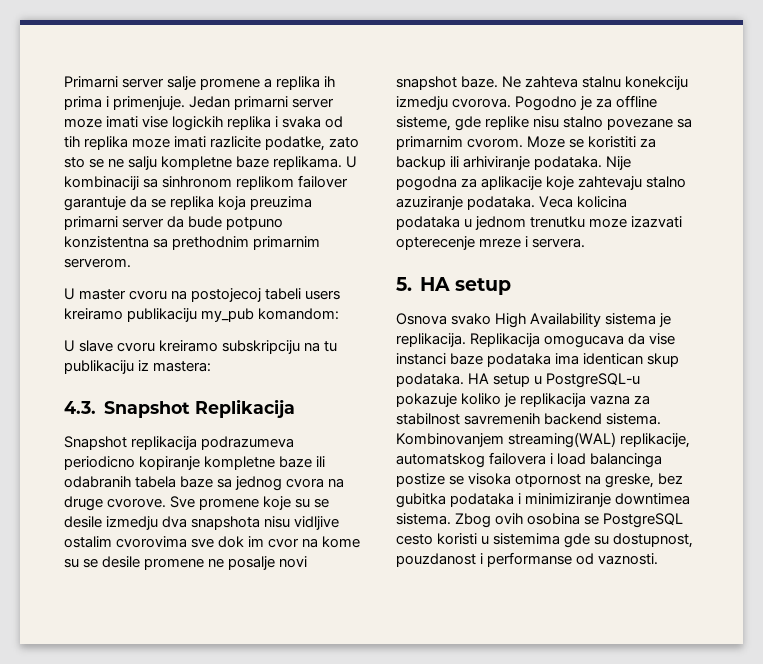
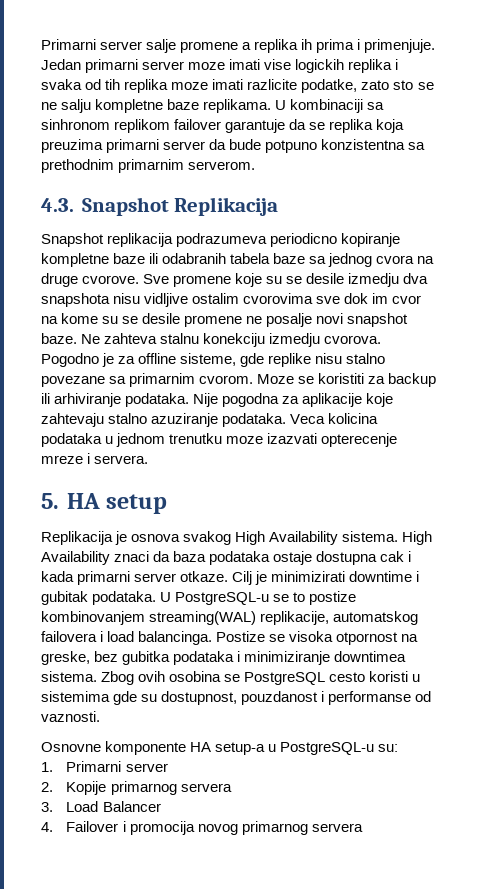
- U master cvoru na postojecoj tabeli users kreiramo publikaciju my_pub komandom:
- U slave cvoru kreiramo subskripciju na tu publikaciju iz mastera:
- Osnova svako High Availability sistema je replikacija. Replikacija omogucava da vise instanci baze podataka ima identican skup podataka. HA setup u PostgreSQL-u pokazuje koliko je replikacija vazna za stabilnost savremenih backend sistema. Kombinovanjem streaming(WAL) replikacije, automatskog failovera i load balancinga postize se visoka otpornost na greske, bez gubitka podataka i minimiziranje downtimea sistema.
+ Replikacija je osnova svakog High Availability sistema. High Availability znaci da baza podataka ostaje dostupna cak i kada primarni server otkaze. Cilj je minimizirati downtime i gubitak podataka. U PostgreSQL-u se to postize kombinovanjem streaming(WAL) replikacije, automatskog failovera i load balancinga. Postize se visoka otpornost na greske, bez gubitka podataka i minimiziranje downtimea sistema.
+ Osnovne komponente HA setup-a u PostgreSQL-u su:
+ 1. Primarni server
+ 2. Kopije primarnog servera
+ 3. Load Balancer
+ 4. Failover i promocija novog primarnog servera

